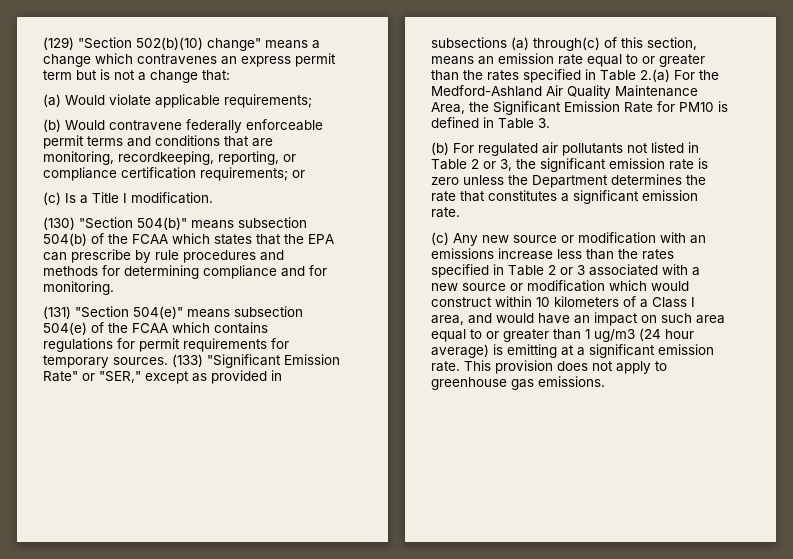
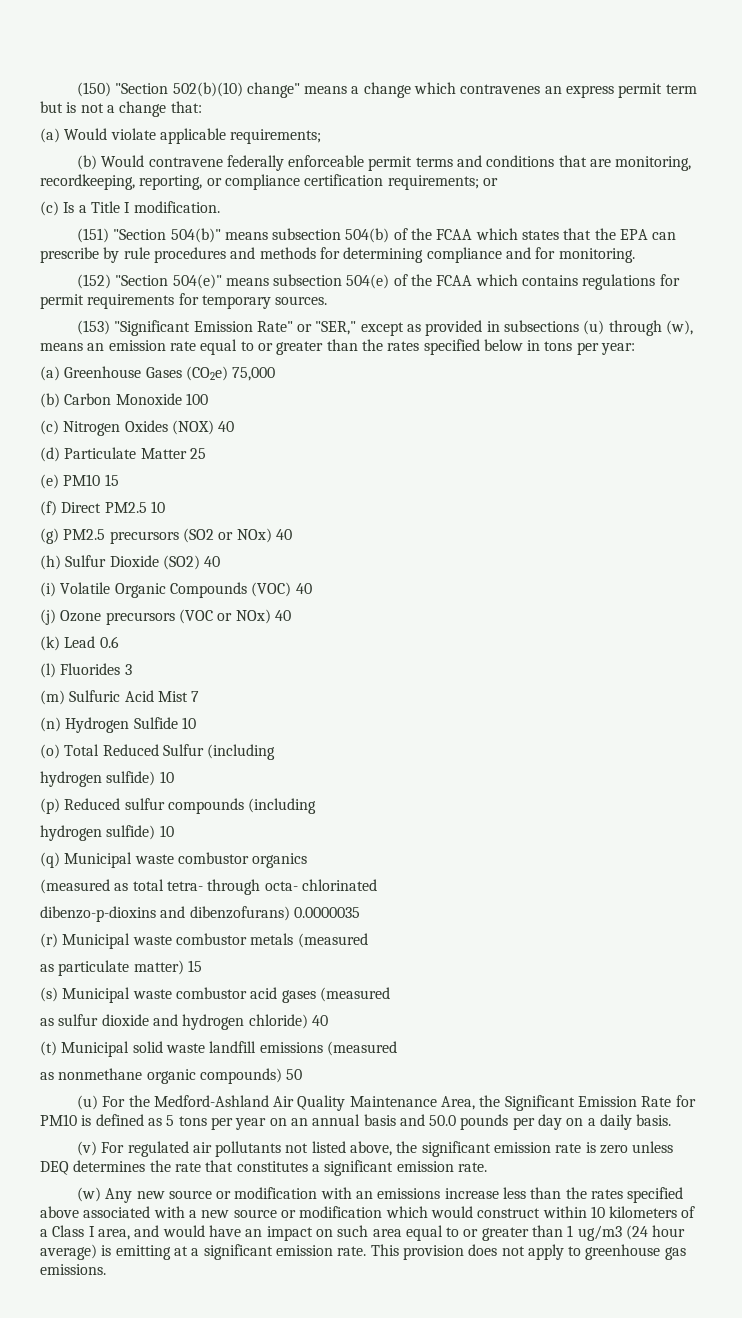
- (129) "Section 502(b)(10) change" means a change which contravenes an express permit term but is not a change that:
+ (150) "Section 502(b)(10) change" means a change which contravenes an express permit term but is not a change that:
- (130) "Section 504(b)" means subsection 504(b) of the FCAA which states that the EPA can prescribe by rule procedures and methods for determining compliance and for monitoring.
+ (151) "Section 504(b)" means subsection 504(b) of the FCAA which states that the EPA can prescribe by rule procedures and methods for determining compliance and for monitoring.
- (131) "Section 504(e)" means subsection 504(e) of the FCAA which contains regulations for permit requirements for temporary sources. (133) "Significant Emission Rate" or "SER," except as provided in subsections (a) through(c) of this section, means an emission rate equal to or greater than the rates specified in Table 2.(a) For the Medford-Ashland Air Quality Maintenance Area, the Significant Emission Rate for PM10 is defined in Table 3.
- (b) For regulated air pollutants not listed in Table 2 or 3, the significant emission rate is zero unless the Department determines the rate that constitutes a significant emission rate.
+ (152) "Section 504(e)" means subsection 504(e) of the FCAA which contains regulations for permit requirements for temporary sources.
+ (153) "Significant Emission Rate" or "SER," except as provided in subsections (u) through (w), means an emission rate equal to or greater than the rates specified below in tons per year:
+ (a) Greenhouse Gases (CO2e) 75,000
+ (b) Carbon Monoxide 100
+ (c) Nitrogen Oxides (NOX) 40
+ (d) Particulate Matter 25
+ (e) PM10 15
+ (f) Direct PM2.5 10
+ (g) PM2.5 precursors (SO2 or NOx) 40
+ (h) Sulfur Dioxide (SO2) 40
+ (i) Volatile Organic Compounds (VOC) 40
+ (j) Ozone precursors (VOC or NOx) 40
+ (k) Lead 0.6
+ (l) Fluorides 3
+ (m) Sulfuric Acid Mist 7
+ (n) Hydrogen Sulfide 10
+ (o) Total Reduced Sulfur (including
+ hydrogen sulfide) 10
+ (p) Reduced sulfur compounds (including
+ hydrogen sulfide) 10
+ (q) Municipal waste combustor organics
+ (measured as total tetra- through octa- chlorinated
+ dibenzo-p-dioxins and dibenzofurans) 0.0000035
+ (r) Municipal waste combustor metals (measured
+ as particulate matter) 15
+ (s) Municipal waste combustor acid gases (measured
+ as sulfur dioxide and hydrogen chloride) 40
+ (t) Municipal solid waste landfill emissions (measured
+ as nonmethane organic compounds) 50
+ (u) For the Medford-Ashland Air Quality Maintenance Area, the Significant Emission Rate for PM10 is defined as 5 tons per year on an annual basis and 50.0 pounds per day on a daily basis.
+ (v) For regulated air pollutants not listed above, the significant emission rate is zero unless DEQ determines the rate that constitutes a significant emission rate.
- (c) Any new source or modification with an emissions increase less than the rates specified in Table 2 or 3 associated with a new source or modification which would construct within 10 kilometers of a Class I area, and would have an impact on such area equal to or greater than 1 ug/m3 (24 hour average) is emitting at a significant emission rate.
+ (w) Any new source or modification with an emissions increase less than the rates specified above associated with a new source or modification which would construct within 10 kilometers of a Class I area, and would have an impact on such area equal to or greater than 1 ug/m3 (24 hour average) is emitting at a significant emission rate.

